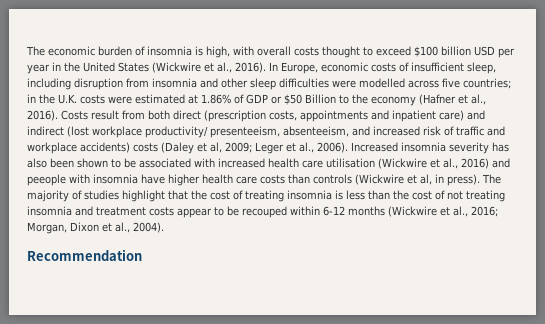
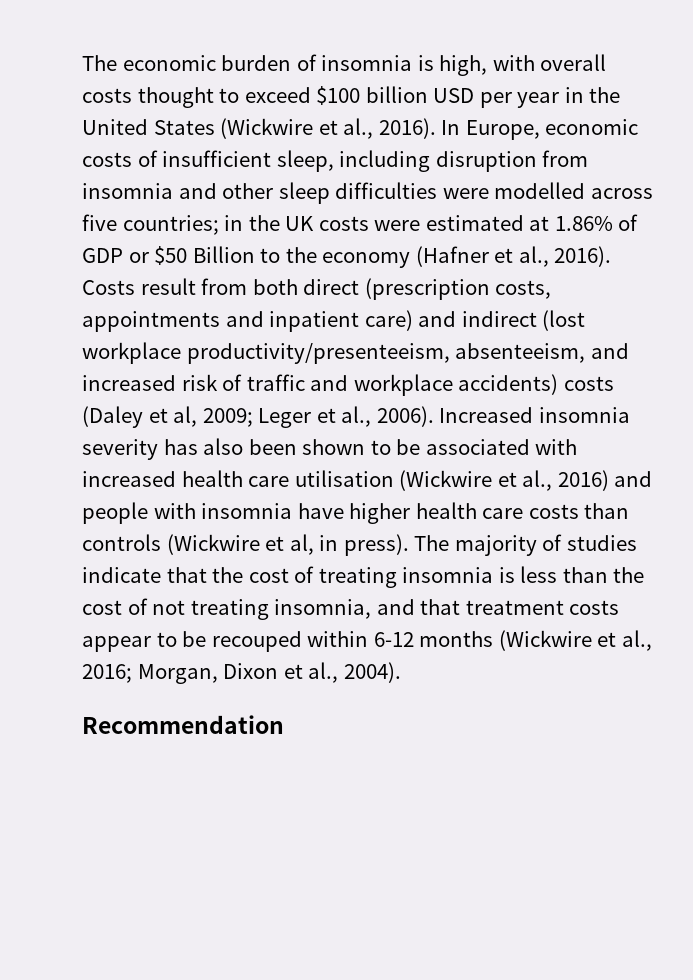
- In Europe, economic costs of insufficient sleep, including disruption from insomnia and other sleep difficulties were modelled across five countries; in the U.K. costs were estimated at 1.86% of GDP or $50 Billion to the economy (Hafner et al., 2016).
+ In Europe, economic costs of insufficient sleep, including disruption from insomnia and other sleep difficulties were modelled across five countries; in the UK costs were estimated at 1.86% of GDP or $50 Billion to the economy (Hafner et al., 2016).
- Costs result from both direct (prescription costs, appointments and inpatient care) and indirect (lost workplace productivity/ presenteeism, absenteeism, and increased risk of traffic and workplace accidents) costs (Daley et al, 2009; Leger et al., 2006).
+ Costs result from both direct (prescription costs, appointments and inpatient care) and indirect (lost workplace productivity/presenteeism, absenteeism, and increased risk of traffic and workplace accidents) costs (Daley et al, 2009; Leger et al., 2006).
- Increased insomnia severity has also been shown to be associated with increased health care utilisation (Wickwire et al., 2016) and peeople with insomnia have higher health care costs than controls (Wickwire et al, in press).
+ Increased insomnia severity has also been shown to be associated with increased health care utilisation (Wickwire et al., 2016) and people with insomnia have higher health care costs than controls (Wickwire et al, in press).
- The majority of studies highlight that the cost of treating insomnia is less than the cost of not treating insomnia and treatment costs appear to be recouped within 6-12 months (Wickwire et al., 2016; Morgan, Dixon et al., 2004).
+ The majority of studies indicate that the cost of treating insomnia is less than the cost of not treating insomnia, and that treatment costs appear to be recouped within 6-12 months (Wickwire et al., 2016; Morgan, Dixon et al., 2004).

